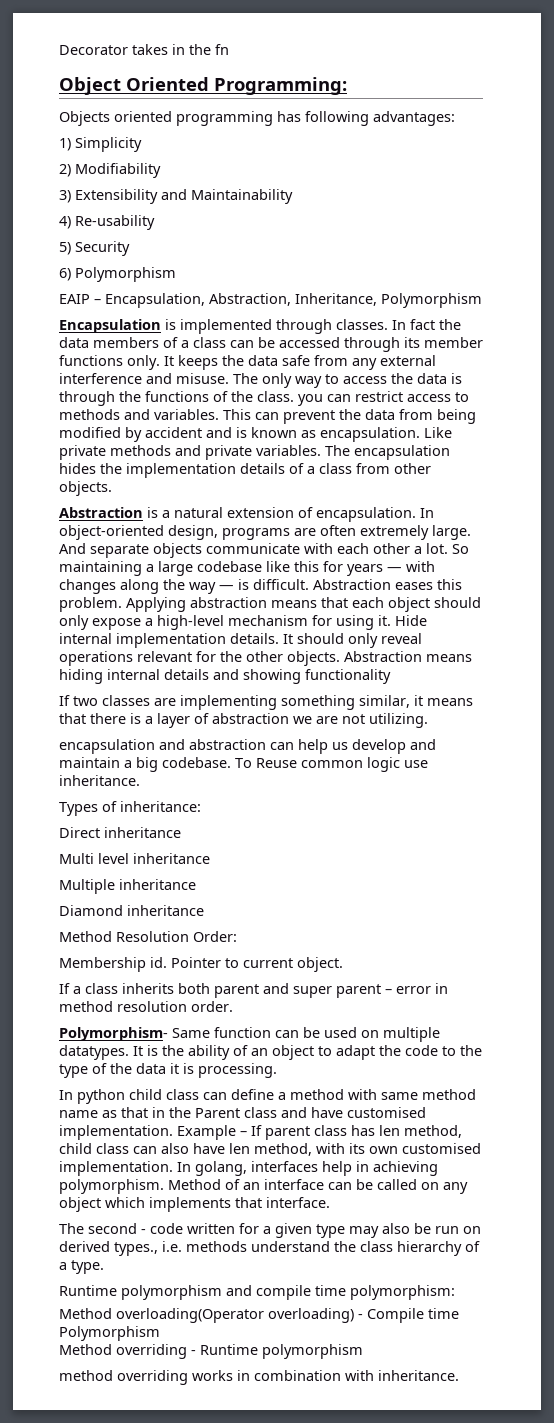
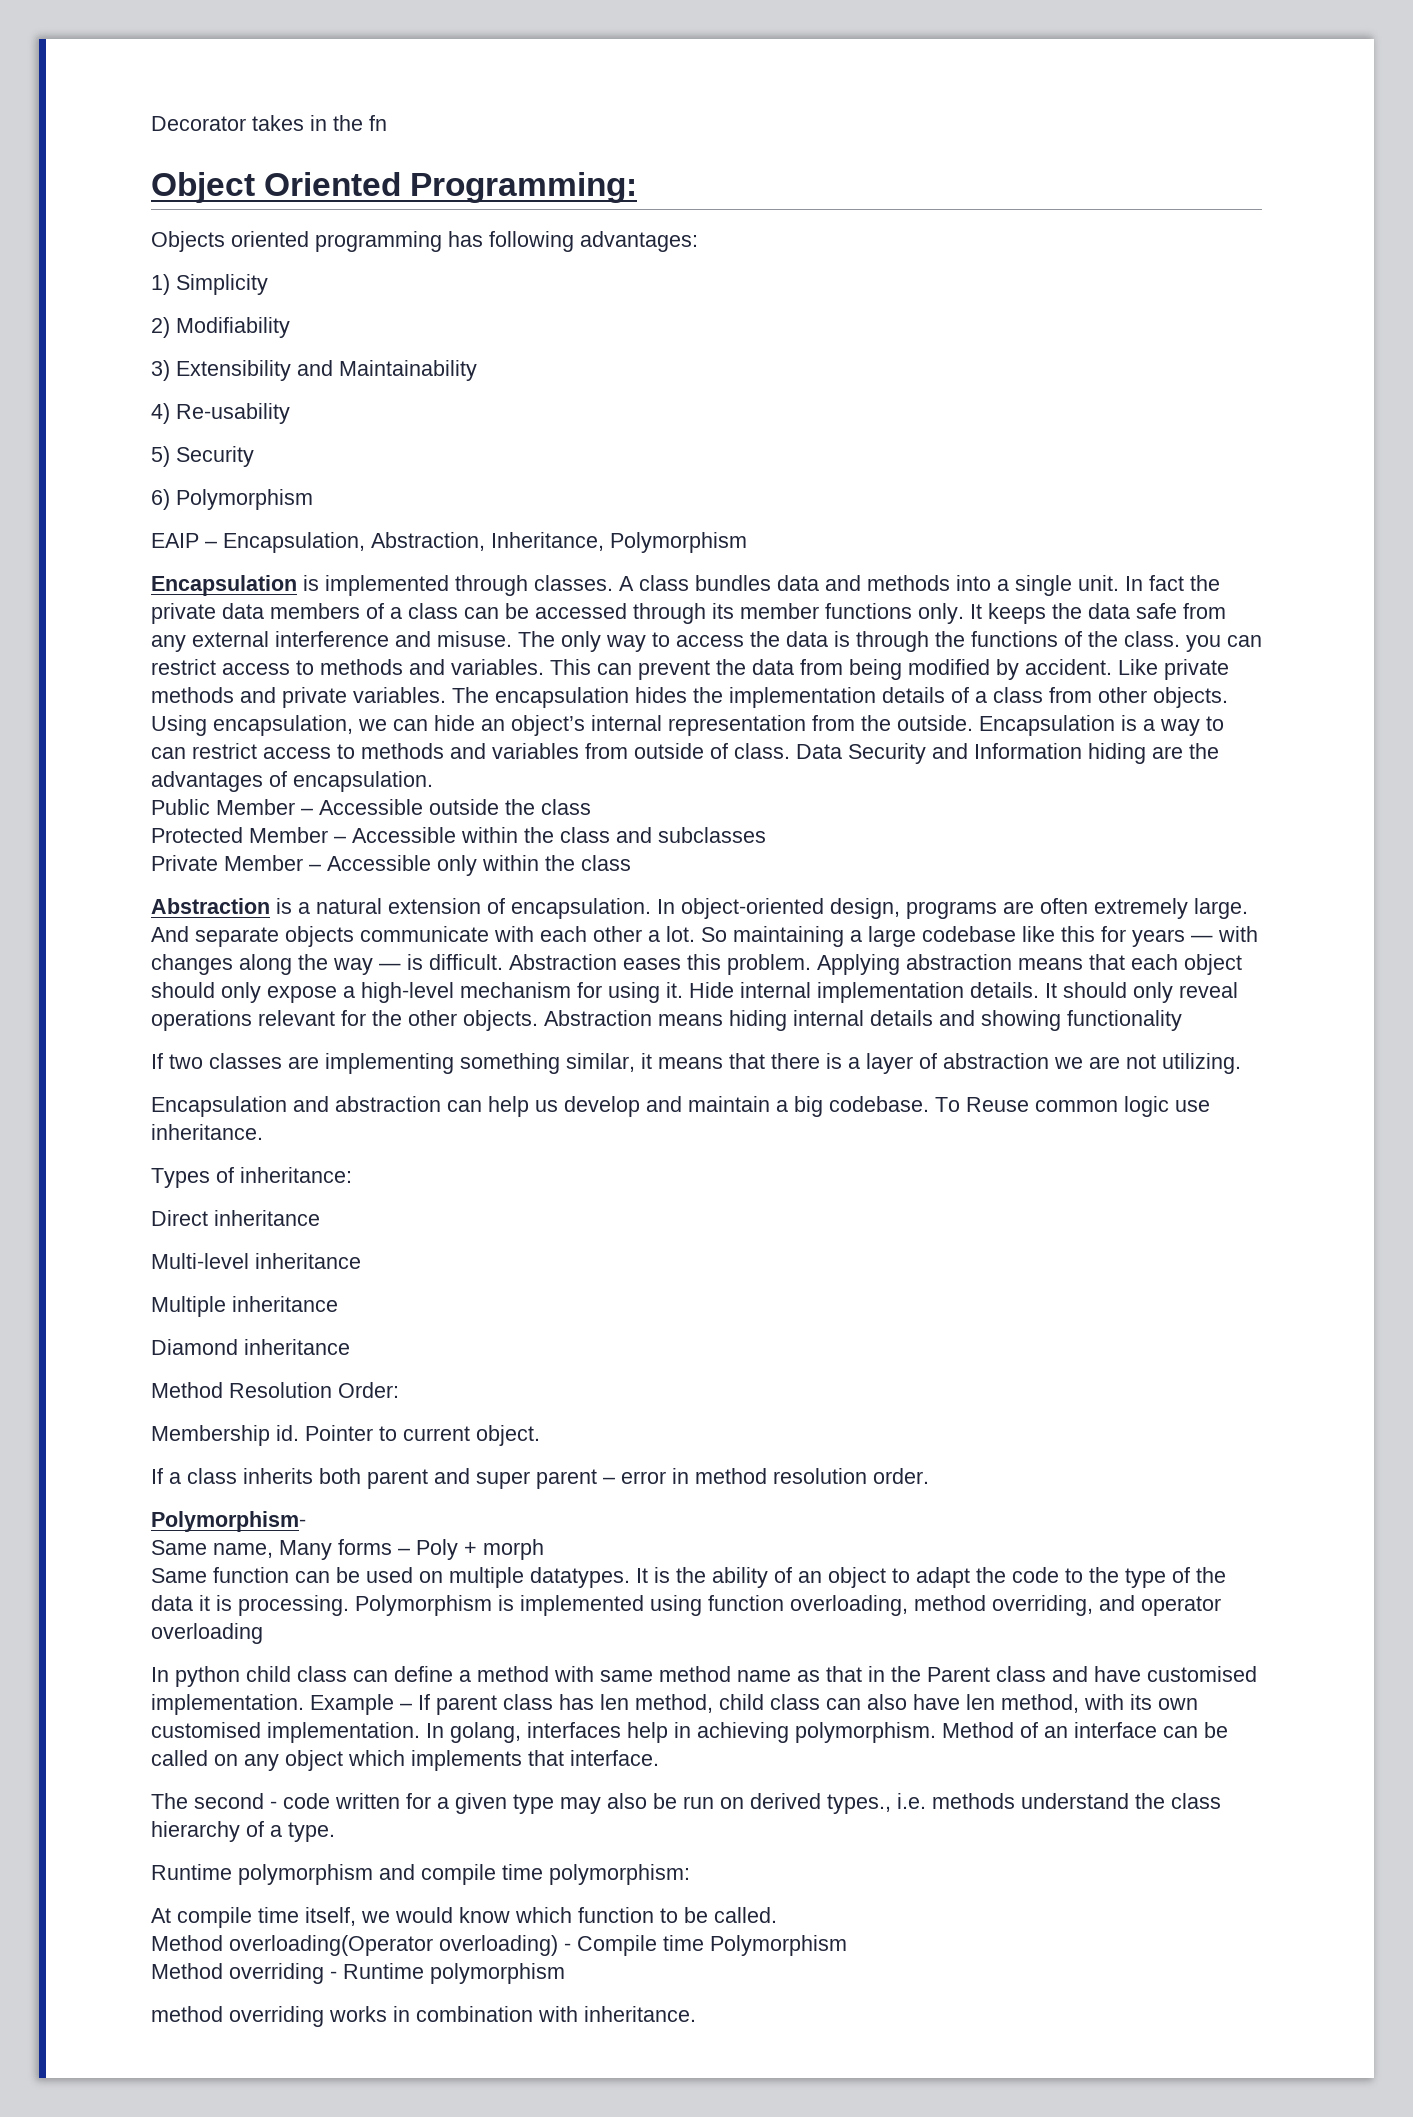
+ A class bundles data and methods into a single unit.
- In fact the data members of a class can be accessed through its member functions only.
+ In fact the private data members of a class can be accessed through its member functions only.
- This can prevent the data from being modified by accident and is known as encapsulation.
+ This can prevent the data from being modified by accident.
+ Using encapsulation, we can hide an object’s internal representation from the outside. Encapsulation is a way to can restrict access to methods and variables from outside of class. Data Security and Information hiding are the advantages of encapsulation.
+ Public Member – Accessible outside the class
+ Protected Member – Accessible within the class and subclasses
+ Private Member – Accessible only within the class
- encapsulation and abstraction can help us develop and maintain a big codebase.
+ Encapsulation and abstraction can help us develop and maintain a big codebase.
- Multi level inheritance
+ Multi-level inheritance
- Polymorphism- Same function can be used on multiple datatypes.
+ Polymorphism-
+ Same name, Many forms – Poly + morph
+ Same function can be used on multiple datatypes.
+ Polymorphism is implemented using function overloading, method overriding, and operator overloading
+ At compile time itself, we would know which function to be called.

